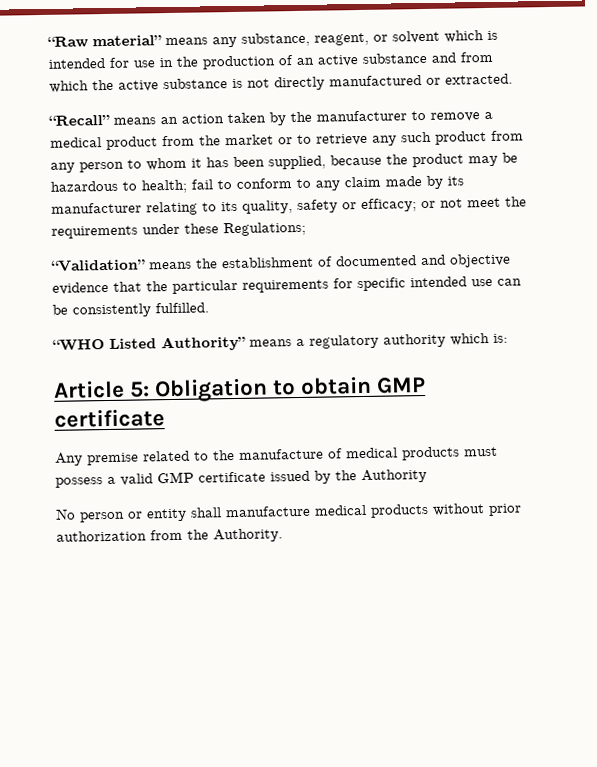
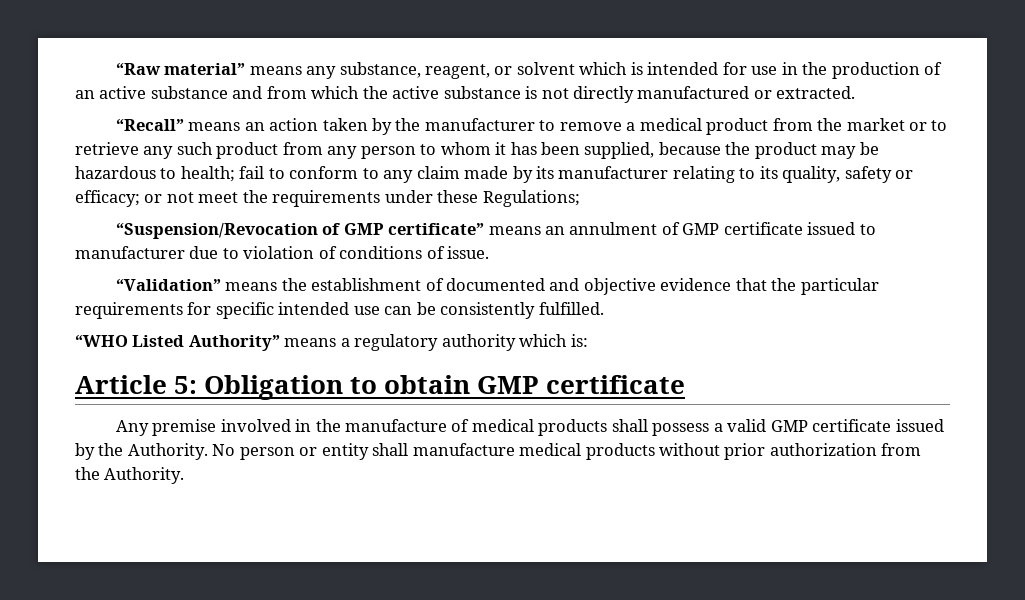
+ “Suspension/Revocation of GMP certificate” means an annulment of GMP certificate issued to manufacturer due to violation of conditions of issue.
- Any premise related to the manufacture of medical products must possess a valid GMP certificate issued by the Authority
- No person or entity shall manufacture medical products without prior authorization from the Authority.
+ Any premise involved in the manufacture of medical products shall possess a valid GMP certificate issued by the Authority. No person or entity shall manufacture medical products without prior authorization from the Authority.

